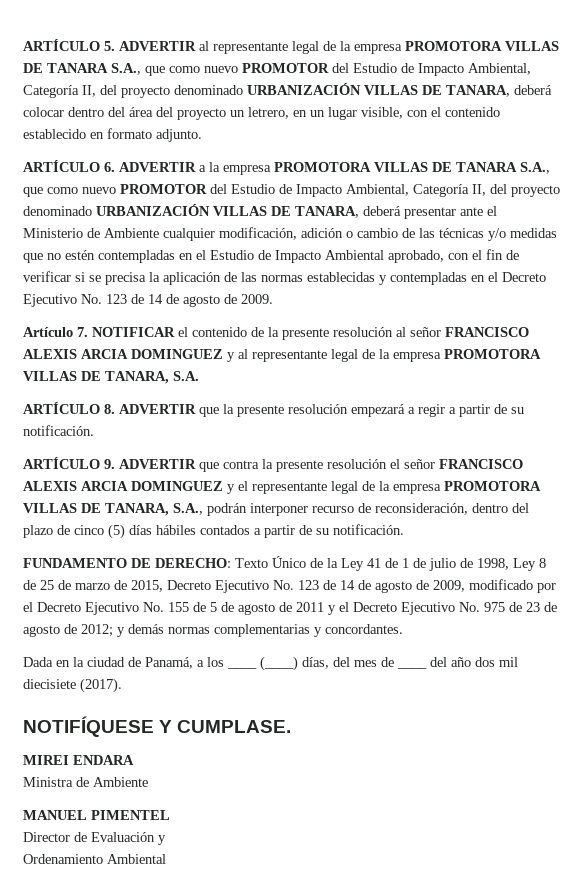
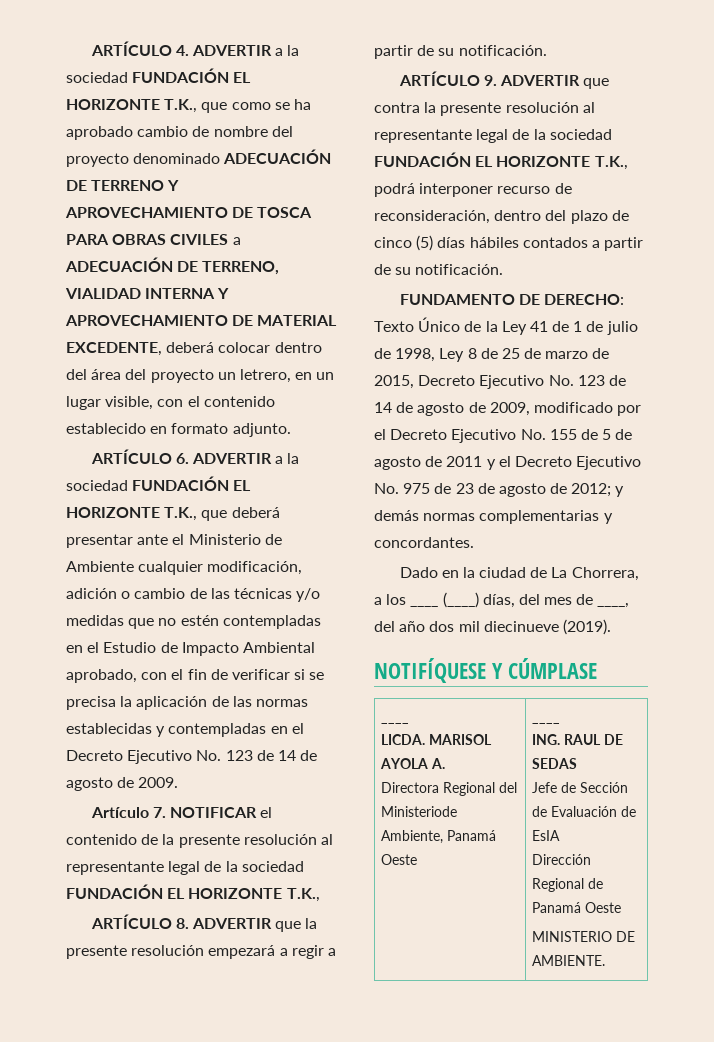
- ARTÍCULO 5. ADVERTIR al representante legal de la empresa PROMOTORA VILLAS DE TANARA S.A., que como nuevo PROMOTOR del Estudio de Impacto Ambiental, Categoría II, del proyecto denominado URBANIZACIÓN VILLAS DE TANARA, deberá colocar dentro del área del proyecto un letrero, en un lugar visible, con el contenido establecido en formato adjunto.
+ ARTÍCULO 4. ADVERTIR a la sociedad FUNDACIÓN EL HORIZONTE T.K., que como se ha aprobado cambio de nombre del proyecto denominado ADECUACIÓN DE TERRENO Y APROVECHAMIENTO DE TOSCA PARA OBRAS CIVILES a ADECUACIÓN DE TERRENO, VIALIDAD INTERNA Y APROVECHAMIENTO DE MATERIAL EXCEDENTE, deberá colocar dentro del área del proyecto un letrero, en un lugar visible, con el contenido establecido en formato adjunto.
- ARTÍCULO 6. ADVERTIR a la empresa PROMOTORA VILLAS DE TANARA S.A., que como nuevo PROMOTOR del Estudio de Impacto Ambiental, Categoría II, del proyecto denominado URBANIZACIÓN VILLAS DE TANARA, deberá presentar ante el Ministerio de Ambiente cualquier modificación, adición o cambio de las técnicas y/o medidas que no estén contempladas en el Estudio de Impacto Ambiental aprobado, con el fin de verificar si se precisa la aplicación de las normas establecidas y contempladas en el Decreto Ejecutivo No. 123 de 14 de agosto de 2009.
+ ARTÍCULO 6. ADVERTIR a la sociedad FUNDACIÓN EL HORIZONTE T.K., que deberá presentar ante el Ministerio de Ambiente cualquier modificación, adición o cambio de las técnicas y/o medidas que no estén contempladas en el Estudio de Impacto Ambiental aprobado, con el fin de verificar si se precisa la aplicación de las normas establecidas y contempladas en el Decreto Ejecutivo No. 123 de 14 de agosto de 2009.
- Artículo 7. NOTIFICAR el contenido de la presente resolución al señor FRANCISCO ALEXIS ARCIA DOMINGUEZ y al representante legal de la empresa PROMOTORA VILLAS DE TANARA, S.A.
+ Artículo 7. NOTIFICAR el contenido de la presente resolución al representante legal de la sociedad FUNDACIÓN EL HORIZONTE T.K.,
- ARTÍCULO 9. ADVERTIR que contra la presente resolución el señor FRANCISCO ALEXIS ARCIA DOMINGUEZ y el representante legal de la empresa PROMOTORA VILLAS DE TANARA, S.A., podrán interponer recurso de reconsideración, dentro del plazo de cinco (5) días hábiles contados a partir de su notificación.
+ ARTÍCULO 9. ADVERTIR que contra la presente resolución al representante legal de la sociedad FUNDACIÓN EL HORIZONTE T.K., podrá interponer recurso de reconsideración, dentro del plazo de cinco (5) días hábiles contados a partir de su notificación.
- Dada en la ciudad de Panamá, a los ____ (____) días, del mes de ____ del año dos mil diecisiete (2017).
+ Dado en la ciudad de La Chorrera, a los ____ (____) días, del mes de ____, del año dos mil diecinueve (2019).
- NOTIFÍQUESE Y CUMPLASE.
- MIREI ENDARA
- Ministra de Ambiente
- MANUEL PIMENTEL
- Director de Evaluación y
- Ordenamiento Ambiental
+ NOTIFÍQUESE Y CÚMPLASE
+ ____
+ LICDA. MARISOL AYOLA A.
+ Directora Regional del Ministeriode Ambiente, Panamá Oeste | ____
+ ING. RAUL DE SEDAS
+ Jefe de Sección de Evaluación de EsIA
+ Dirección Regional de Panamá Oeste
+ MINISTERIO DE AMBIENTE.

